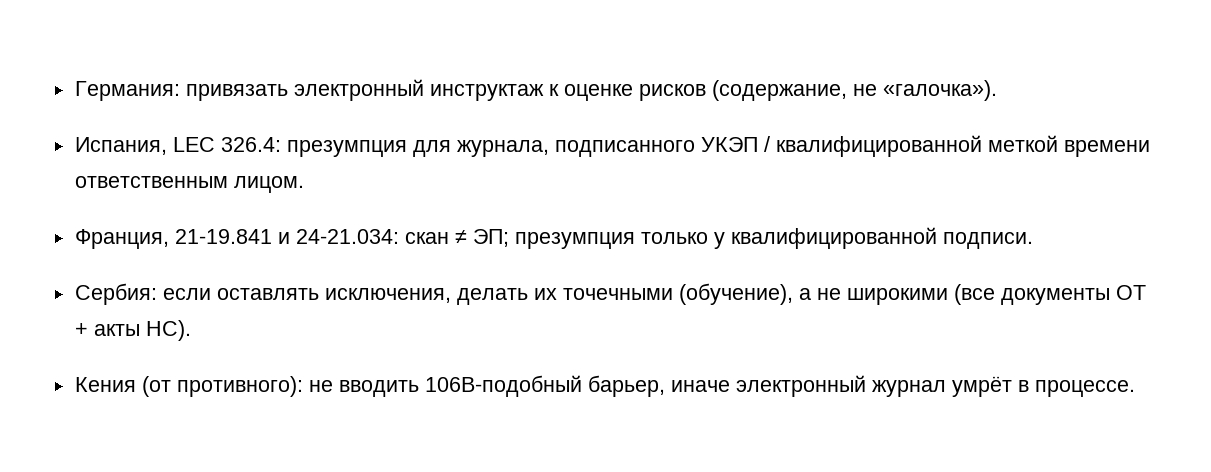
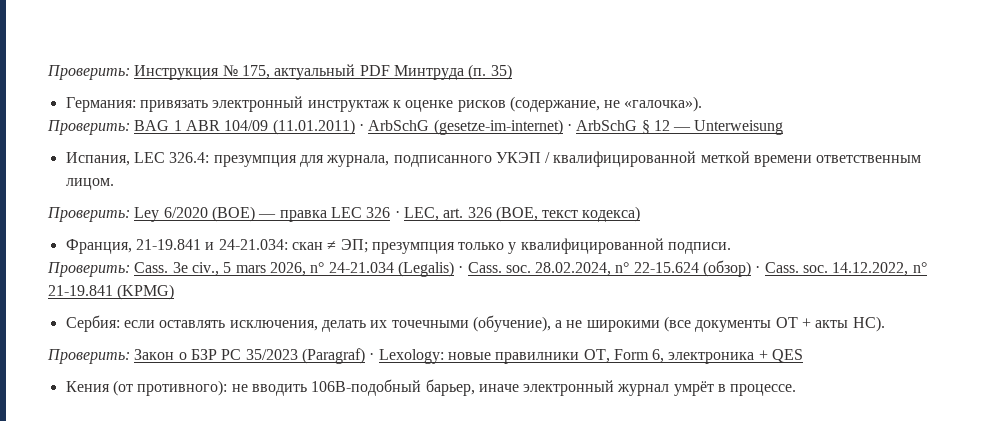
+ Проверить: Инструкция № 175, актуальный PDF Минтруда (п. 35)
+ Проверить: BAG 1 ABR 104/09 (11.01.2011) · ArbSchG (gesetze-im-internet) · ArbSchG § 12 — Unterweisung
+ Проверить: Ley 6/2020 (BOE) — правка LEC 326 · LEC, art. 326 (BOE, текст кодекса)
+ Проверить: Cass. 3e civ., 5 mars 2026, n° 24‑21.034 (Legalis) · Cass. soc. 28.02.2024, n° 22‑15.624 (обзор) · Cass. soc. 14.12.2022, n° 21‑19.841 (KPMG)
+ Проверить: Закон о БЗР РС 35/2023 (Paragraf) · Lexology: новые правилники ОТ, Form 6, электроника + QES

